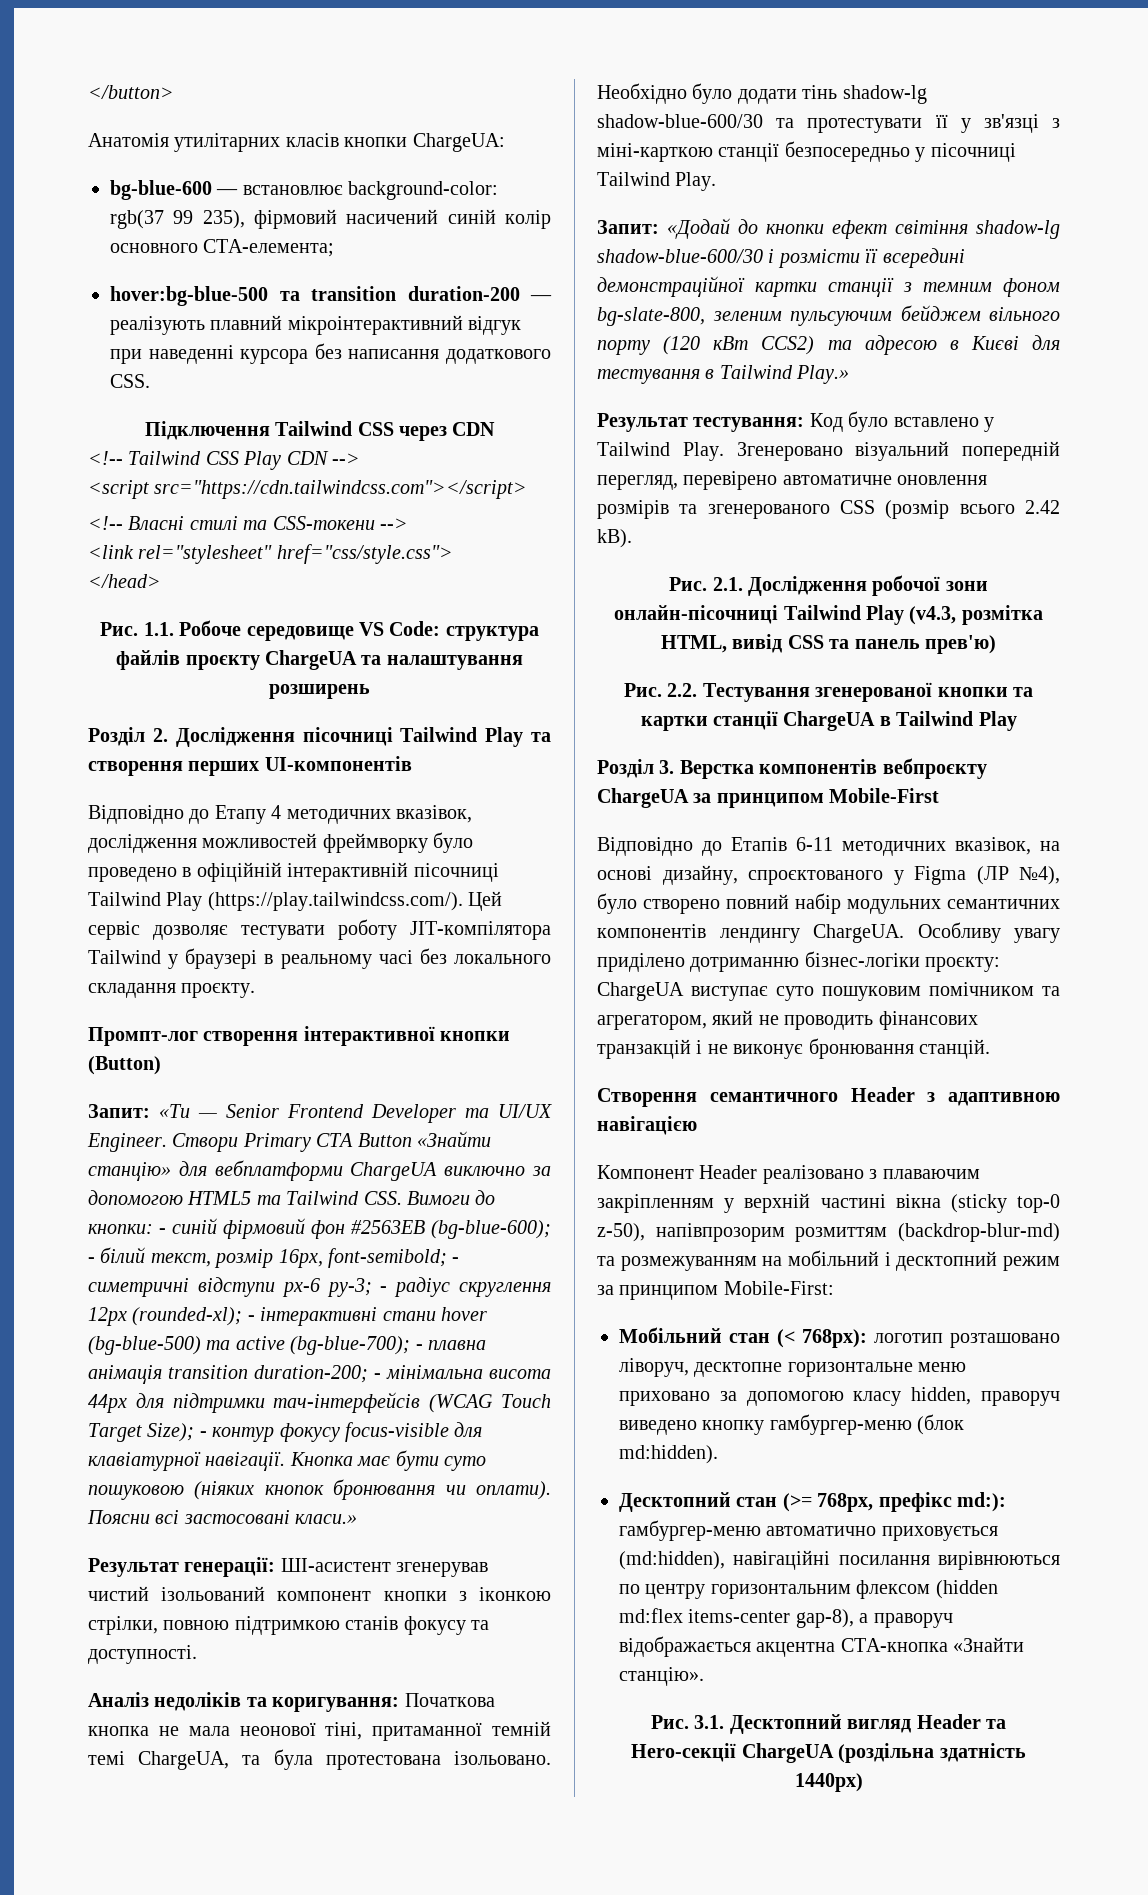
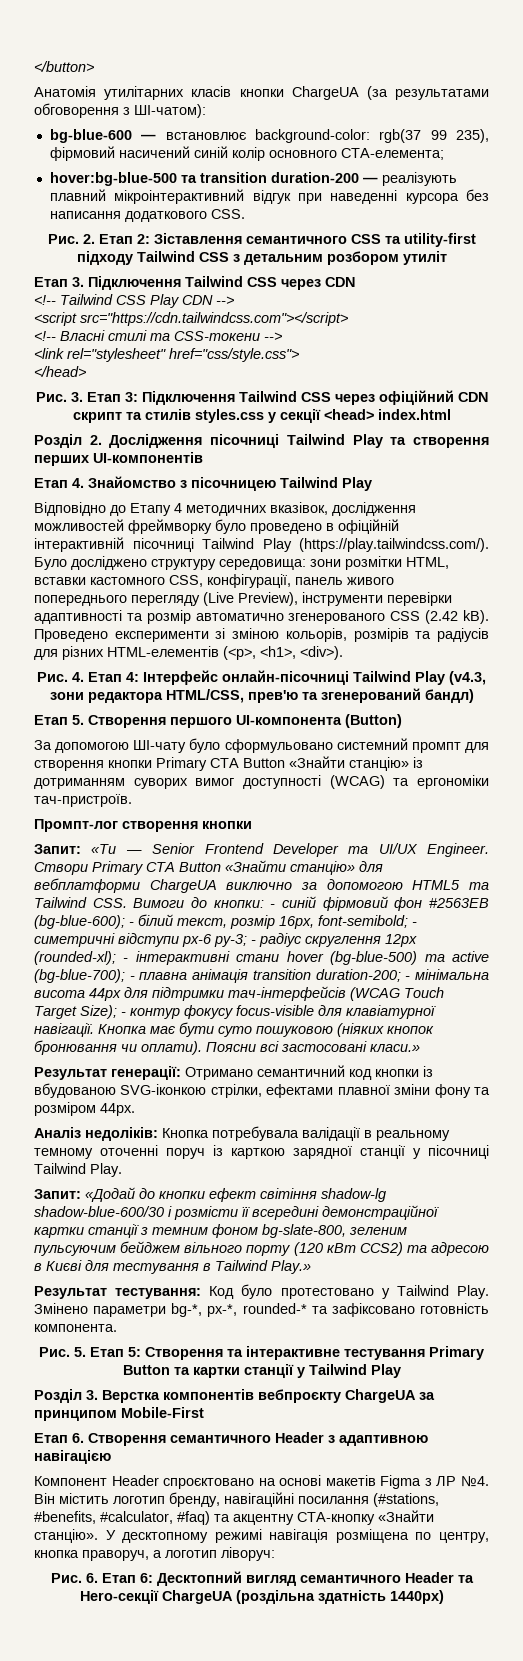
- Анатомія утилітарних класів кнопки ChargeUA:
+ Анатомія утилітарних класів кнопки ChargeUA (за результатами обговорення з ШІ-чатом):
- Підключення Tailwind CSS через CDN
+ Рис. 2. Етап 2: Зіставлення семантичного CSS та utility-first підходу Tailwind CSS з детальним розбором утиліт
+ Етап 3. Підключення Tailwind CSS через CDN
- Рис. 1.1. Робоче середовище VS Code: структура файлів проєкту ChargeUA та налаштування розширень
+ Рис. 3. Етап 3: Підключення Tailwind CSS через офіційний CDN скрипт та стилів styles.css у секції <head> index.html
+ Етап 4. Знайомство з пісочницею Tailwind Play
- Відповідно до Етапу 4 методичних вказівок, дослідження можливостей фреймворку було проведено в офіційній інтерактивній пісочниці Tailwind Play (https://play.tailwindcss.com/). Цей сервіс дозволяє тестувати роботу JIT-компілятора Tailwind у браузері в реальному часі без локального складання проєкту.
+ Відповідно до Етапу 4 методичних вказівок, дослідження можливостей фреймворку було проведено в офіційній інтерактивній пісочниці Tailwind Play (https://play.tailwindcss.com/). Було досліджено структуру середовища: зони розмітки HTML, вставки кастомного CSS, конфігурації, панель живого попереднього перегляду (Live Preview), інструменти перевірки адаптивності та розмір автоматично згенерованого CSS (2.42 kB). Проведено експерименти зі зміною кольорів, розмірів та радіусів для різних HTML-елементів (<p>, <h1>, <div>).
+ Рис. 4. Етап 4: Інтерфейс онлайн-пісочниці Tailwind Play (v4.3, зони редактора HTML/CSS, прев'ю та згенерований бандл)
+ Етап 5. Створення першого UI-компонента (Button)
+ За допомогою ШІ-чату було сформульовано системний промпт для створення кнопки Primary CTA Button «Знайти станцію» із дотриманням суворих вимог доступності (WCAG) та ергономіки тач-пристроїв.
- Промпт-лог створення інтерактивної кнопки (Button)
+ Промпт-лог створення кнопки
- Результат генерації: ШІ-асистент згенерував чистий ізольований компонент кнопки з іконкою стрілки, повною підтримкою станів фокусу та доступності.
- Аналіз недоліків та коригування: Початкова кнопка не мала неонової тіні, притаманної темній темі ChargeUA, та була протестована ізольовано. Необхідно було додати тінь shadow-lg shadow-blue-600/30 та протестувати її у зв'язці з міні-карткою станції безпосередньо у пісочниці Tailwind Play.
+ Результат генерації: Отримано семантичний код кнопки із вбудованою SVG-іконкою стрілки, ефектами плавної зміни фону та розміром 44px.
+ Аналіз недоліків: Кнопка потребувала валідації в реальному темному оточенні поруч із карткою зарядної станції у пісочниці Tailwind Play.
- Результат тестування: Код було вставлено у Tailwind Play.
+ Результат тестування: Код було протестовано у Tailwind Play.
- Згенеровано візуальний попередній перегляд, перевірено автоматичне оновлення розмірів та згенерованого CSS (розмір всього 2.42 kB).
- Рис. 2.1. Дослідження робочої зони онлайн-пісочниці Tailwind Play (v4.3, розмітка HTML, вивід CSS та панель прев'ю)
- Рис. 2.2. Тестування згенерованої кнопки та картки станції ChargeUA в Tailwind Play
+ Змінено параметри bg-*, px-*, rounded-* та зафіксовано готовність компонента.
+ Рис. 5. Етап 5: Створення та інтерактивне тестування Primary Button та картки станції у Tailwind Play
- Відповідно до Етапів 6-11 методичних вказівок, на основі дизайну, спроєктованого у Figma (ЛР №4), було створено повний набір модульних семантичних компонентів лендингу ChargeUA. Особливу увагу приділено дотриманню бізнес-логіки проєкту: ChargeUA виступає суто пошуковим помічником та агрегатором, який не проводить фінансових транзакцій і не виконує бронювання станцій.
- Створення семантичного Header з адаптивною навігацією
+ Етап 6. Створення семантичного Header з адаптивною навігацією
- Компонент Header реалізовано з плаваючим закріпленням у верхній частині вікна (sticky top-0 z-50), напівпрозорим розмиттям (backdrop-blur-md) та розмежуванням на мобільний і десктопний режим за принципом Mobile-First:
- Мобільний стан (< 768px): логотип розташовано ліворуч, десктопне горизонтальне меню приховано за допомогою класу hidden, праворуч виведено кнопку гамбургер-меню (блок md:hidden).
- Десктопний стан (>= 768px, префікс md:): гамбургер-меню автоматично приховується (md:hidden), навігаційні посилання вирівнюються по центру горизонтальним флексом (hidden md:flex items-center gap-8), а праворуч відображається акцентна CTA-кнопка «Знайти станцію».
- Рис. 3.1. Десктопний вигляд Header та Hero-секції ChargeUA (роздільна здатність 1440px)
+ Компонент Header спроєктовано на основі макетів Figma з ЛР №4. Він містить логотип бренду, навігаційні посилання (#stations, #benefits, #calculator, #faq) та акцентну CTA-кнопку «Знайти станцію». У десктопному режимі навігація розміщена по центру, кнопка праворуч, а логотип ліворуч:
+ Рис. 6. Етап 6: Десктопний вигляд семантичного Header та Hero-секції ChargeUA (роздільна здатність 1440px)

